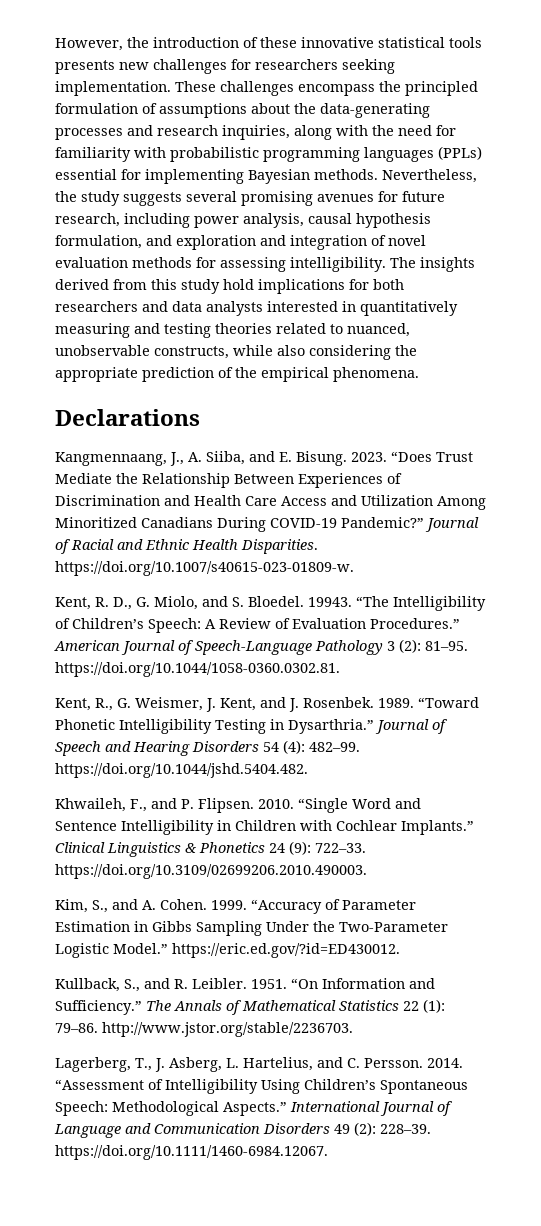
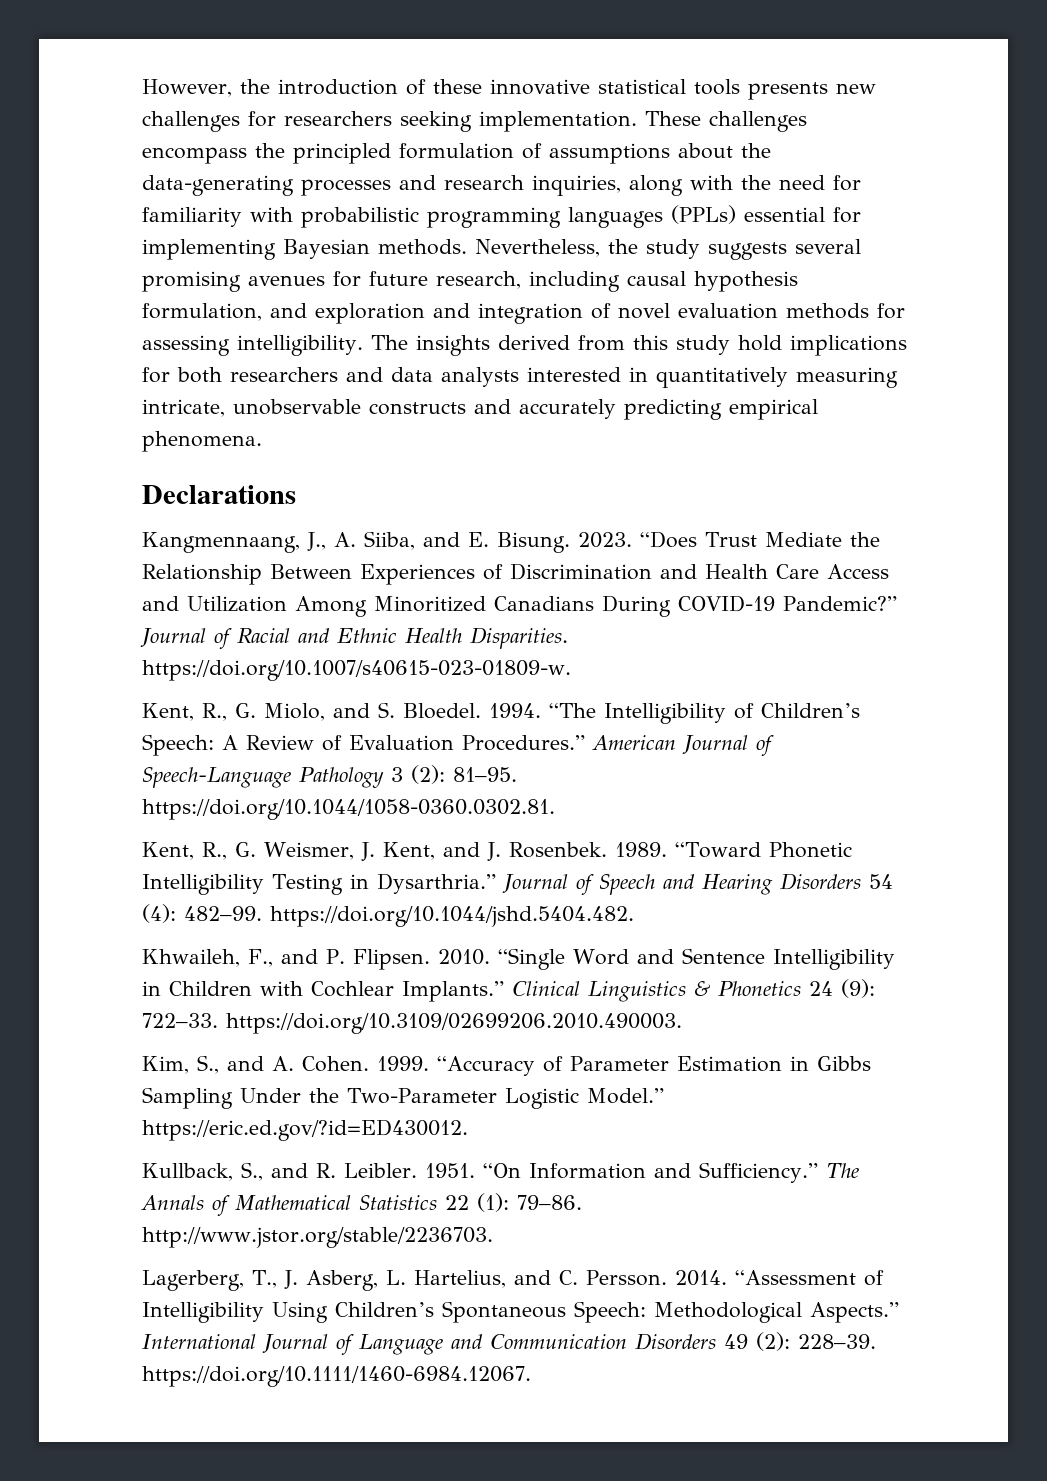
- Nevertheless, the study suggests several promising avenues for future research, including power analysis, causal hypothesis formulation, and exploration and integration of novel evaluation methods for assessing intelligibility.
+ Nevertheless, the study suggests several promising avenues for future research, including causal hypothesis formulation, and exploration and integration of novel evaluation methods for assessing intelligibility.
- The insights derived from this study hold implications for both researchers and data analysts interested in quantitatively measuring and testing theories related to nuanced, unobservable constructs, while also considering the appropriate prediction of the empirical phenomena.
+ The insights derived from this study hold implications for both researchers and data analysts interested in quantitatively measuring intricate, unobservable constructs and accurately predicting empirical phenomena.
- Kent, R. D., G. Miolo, and S. Bloedel.
+ Kent, R., G. Miolo, and S. Bloedel.
- 19943.
+ 1994.

